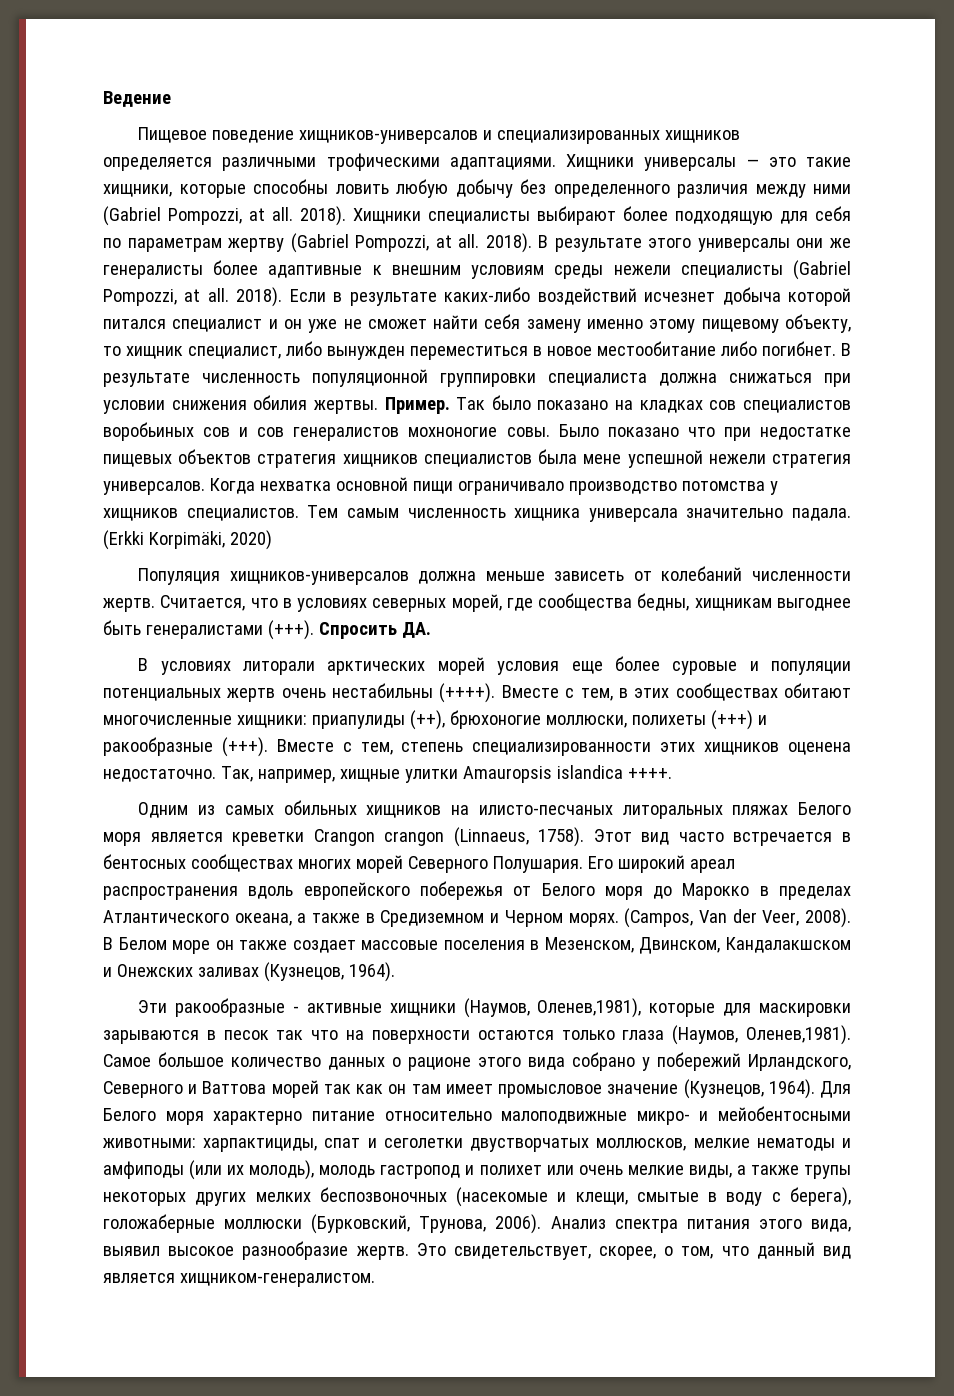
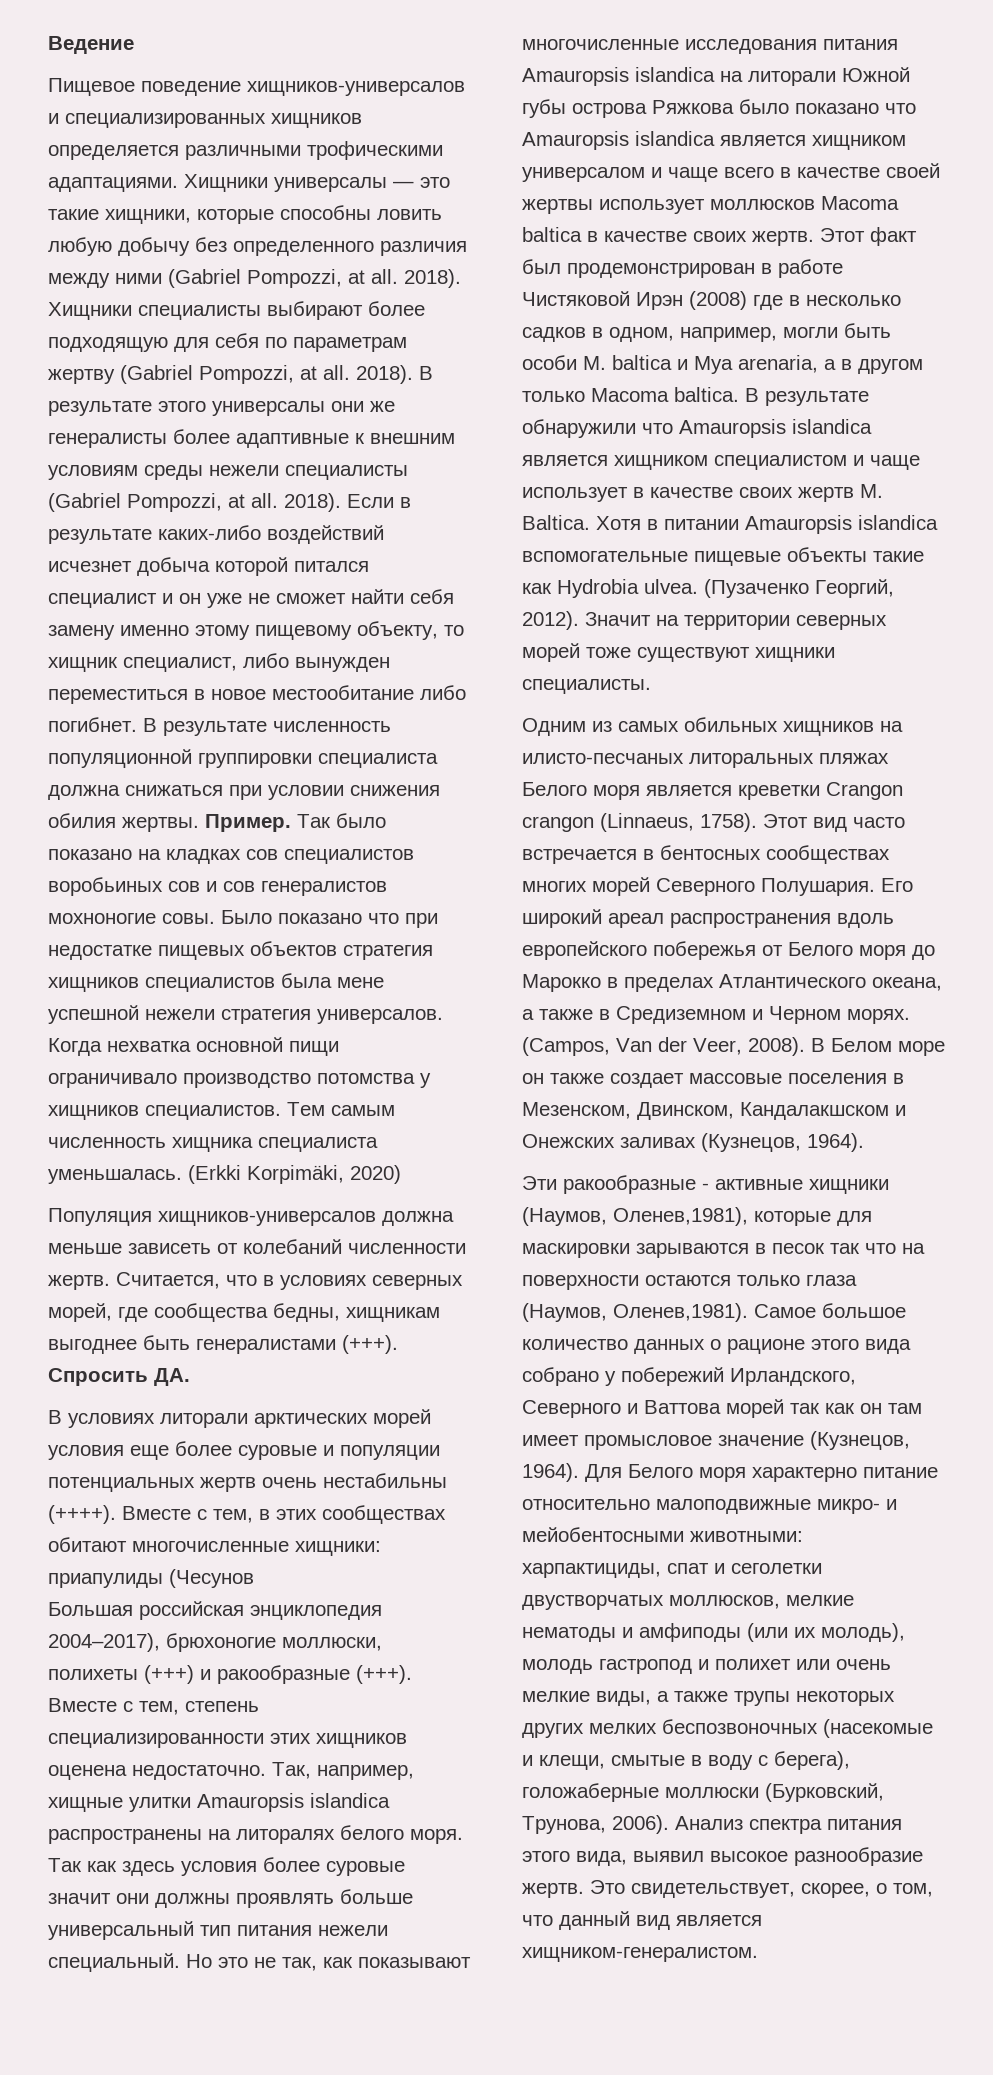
- Тем самым численность хищника универсала значительно падала.
+ Тем самым численность хищника специалиста уменьшалась.
- Вместе с тем, в этих сообществах обитают многочисленные хищники: приапулиды (++), брюхоногие моллюски, полихеты (+++) и ракообразные (+++).
+ Вместе с тем, в этих сообществах обитают многочисленные хищники: приапулиды (Чесунов
+ Большая российская энциклопедия 2004–2017), брюхоногие моллюски, полихеты (+++) и ракообразные (+++).
- Так, например, хищные улитки Amauropsis islandica ++++.
+ Так, например, хищные улитки Amauropsis islandica распространены на литоралях белого моря. Так как здесь условия более суровые значит они должны проявлять больше универсальный тип питания нежели специальный. Но это не так, как показывают многочисленные исследования питания Amauropsis islandica на литорали Южной губы острова Ряжкова было показано что Amauropsis islandica является хищником универсалом и чаще всего в качестве своей жертвы использует моллюсков Macoma baltica в качестве своих жертв. Этот факт был продемонстрирован в работе Чистяковой Ирэн (2008) где в несколько садков в одном, например, могли быть особи M. baltica и Mya arenaria, а в другом только Macoma baltica. В результате обнаружили что Amauropsis islandica является хищником специалистом и чаще использует в качестве своих жертв M. Baltica. Хотя в питании Amauropsis islandica вспомогательные пищевые объекты такие как Hydrobia ulvea. (Пузаченко Георгий, 2012). Значит на территории северных морей тоже существуют хищники специалисты.

